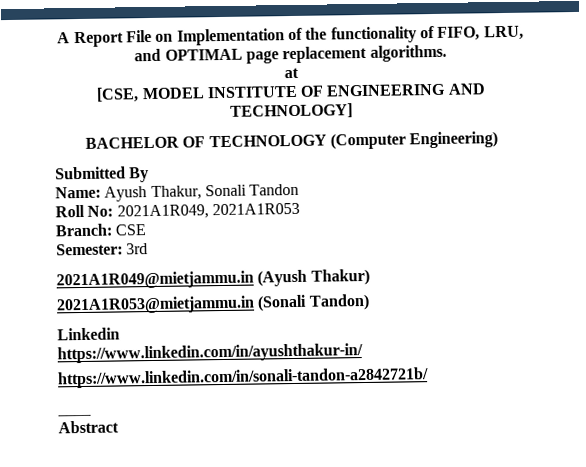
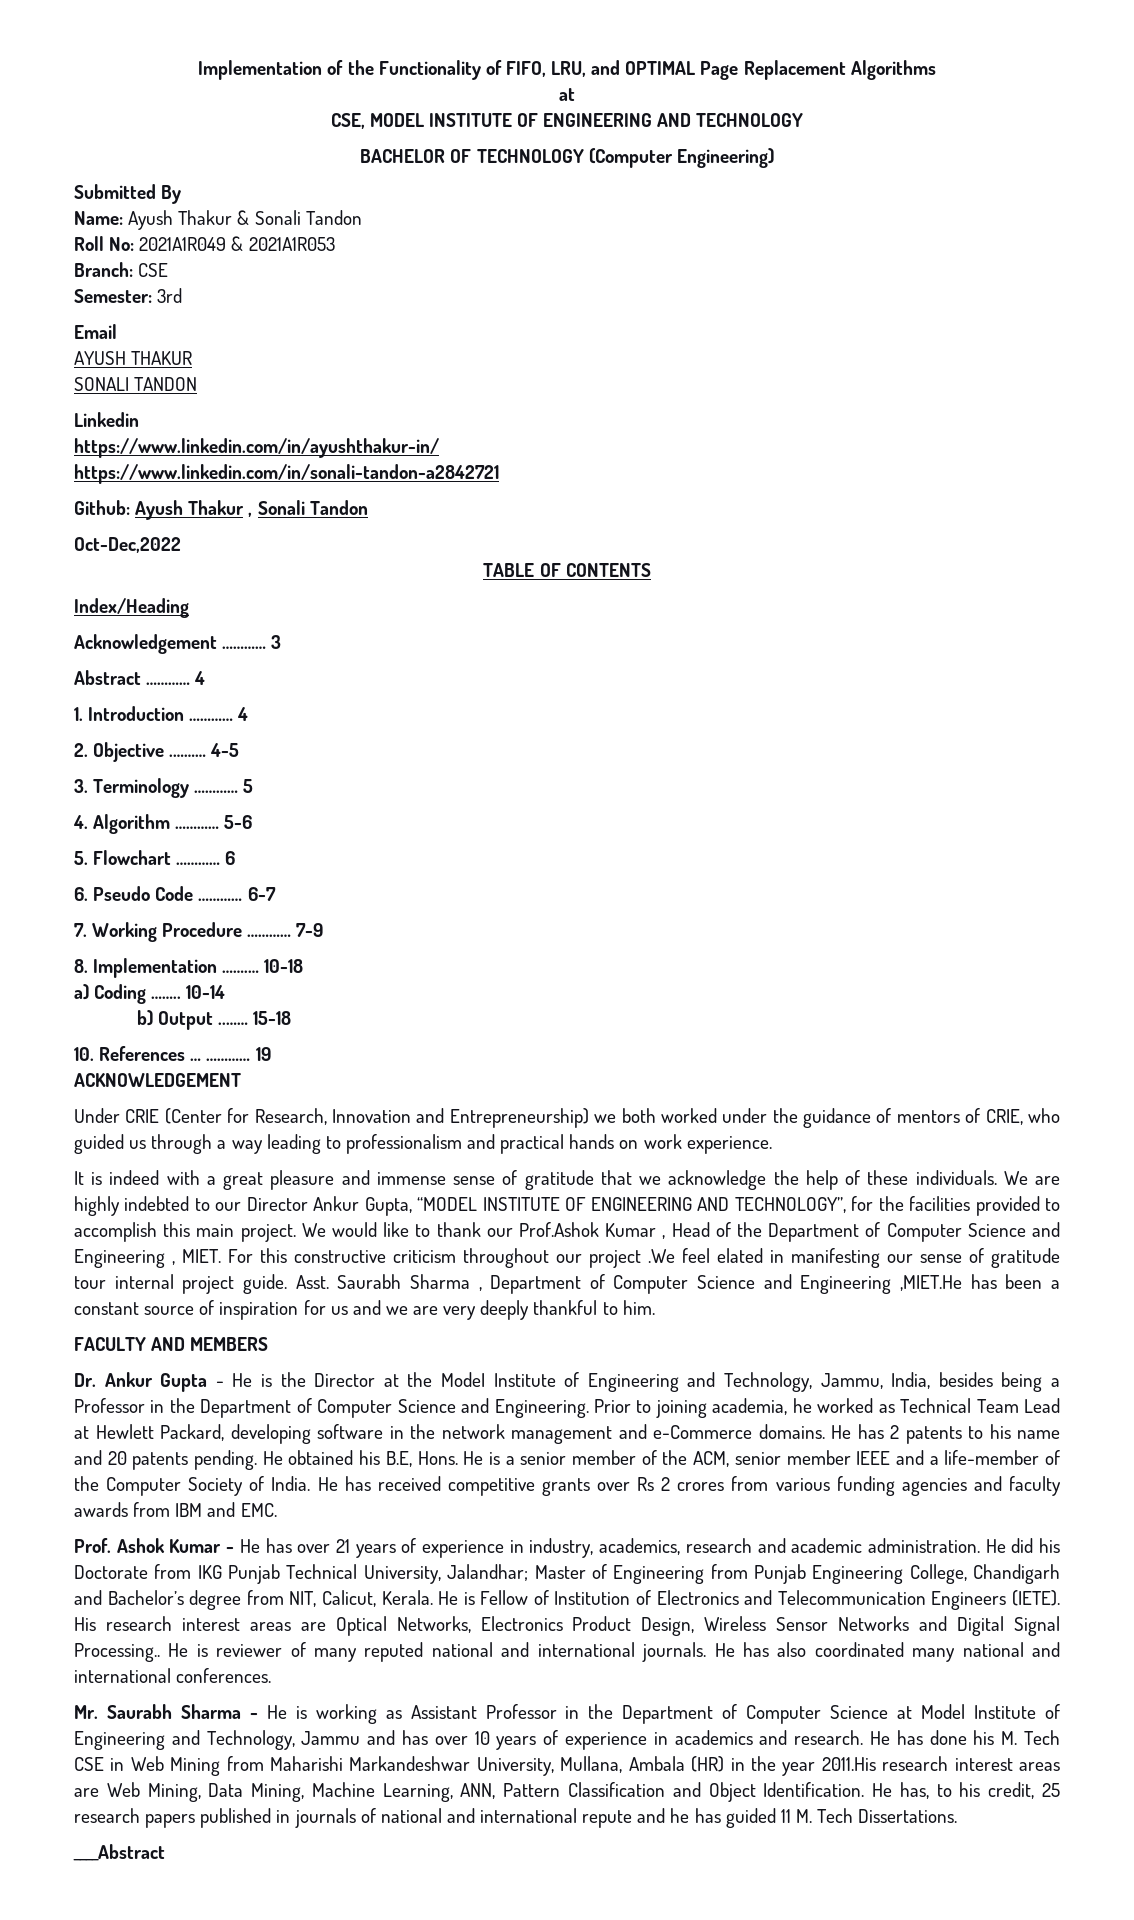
- A Report File on Implementation of the functionality of FIFO, LRU, and OPTIMAL page replacement algorithms.
+ Implementation of the Functionality of FIFO, LRU, and OPTIMAL Page Replacement Algorithms
- [CSE, MODEL INSTITUTE OF ENGINEERING AND TECHNOLOGY]
+ CSE, MODEL INSTITUTE OF ENGINEERING AND TECHNOLOGY
- Name: Ayush Thakur, Sonali Tandon
+ Name: Ayush Thakur & Sonali Tandon
- Roll No: 2021A1R049, 2021A1R053
+ Roll No: 2021A1R049 & 2021A1R053
- 2021A1R049@mietjammu.in (Ayush Thakur)
- 2021A1R053@mietjammu.in (Sonali Tandon)
+ Email
+ AYUSH THAKUR
+ SONALI TANDON
  Linkedin
  https://www.linkedin.com/in/ayushthakur-in/
- https://www.linkedin.com/in/sonali-tandon-a2842721b/
- ____
- Abstract
+ https://www.linkedin.com/in/sonali-tandon-a2842721
+ Github: Ayush Thakur , Sonali Tandon
+ Oct-Dec,2022
+ TABLE OF CONTENTS
+ Index/Heading
+ Acknowledgement ………… 3
+ Abstract ………… 4
+ 1. Introduction ………… 4
+ 2. Objective .……… 4-5
+ 3. Terminology ………… 5
+ 4. Algorithm ………… 5-6
+ 5. Flowchart ………… 6
+ 6. Pseudo Code ………… 6-7
+ 7. Working Procedure ………… 7-9
+ 8. Implementation …….… 10-18
+ a) Coding …….. 10-14
+ b) Output ..…… 15-18
+ 10. References … ………… 19
+ ACKNOWLEDGEMENT
+ Under CRIE (Center for Research, Innovation and Entrepreneurship) we both worked under the guidance of mentors of CRIE, who guided us through a way leading to professionalism and practical hands on work experience.
+ It is indeed with a great pleasure and immense sense of gratitude that we acknowledge the help of these individuals. We are highly indebted to our Director Ankur Gupta, “MODEL INSTITUTE OF ENGINEERING AND TECHNOLOGY”, for the facilities provided to accomplish this main project. We would like to thank our Prof.Ashok Kumar , Head of the Department of Computer Science and Engineering , MIET. For this constructive criticism throughout our project .We feel elated in manifesting our sense of gratitude tour internal project guide. Asst. Saurabh Sharma , Department of Computer Science and Engineering ,MIET.He has been a constant source of inspiration for us and we are very deeply thankful to him.
+ FACULTY AND MEMBERS
+ Dr. Ankur Gupta - He is the Director at the ModeI Institute of Engineering and Technology, Jammu, India, besides being a Professor in the Department of Computer Science and Engineering. Prior to joining academia, he worked as Technical Team Lead at Hewlett Packard, developing software in the network management and e-Commerce domains. He has 2 patents to his name and 20 patents pending. He obtained his B.E, Hons. He is a senior member of the ACM, senior member IEEE and a life-member of the Computer Society of India. He has received competitive grants over Rs 2 crores from various funding agencies and faculty awards from IBM and EMC.
+ Prof. Ashok Kumar - He has over 21 years of experience in industry, academics, research and academic administration. He did his Doctorate from IKG Punjab Technical University, Jalandhar; Master of Engineering from Punjab Engineering College, Chandigarh and Bachelor’s degree from NIT, Calicut, Kerala. He is Fellow of Institution of Electronics and Telecommunication Engineers (IETE). His research interest areas are Optical Networks, Electronics Product Design, Wireless Sensor Networks and Digital Signal Processing.. He is reviewer of many reputed national and international journals. He has also coordinated many national and international conferences.
+ Mr. Saurabh Sharma - He is working as Assistant Professor in the Department of Computer Science at Model Institute of Engineering and Technology, Jammu and has over 10 years of experience in academics and research. He has done his M. Tech CSE in Web Mining from Maharishi Markandeshwar University, Mullana, Ambala (HR) in the year 2011.His research interest areas are Web Mining, Data Mining, Machine Learning, ANN, Pattern Classification and Object Identification. He has, to his credit, 25 research papers published in journals of national and international repute and he has guided 11 M. Tech Dissertations.
+ ____Abstract

